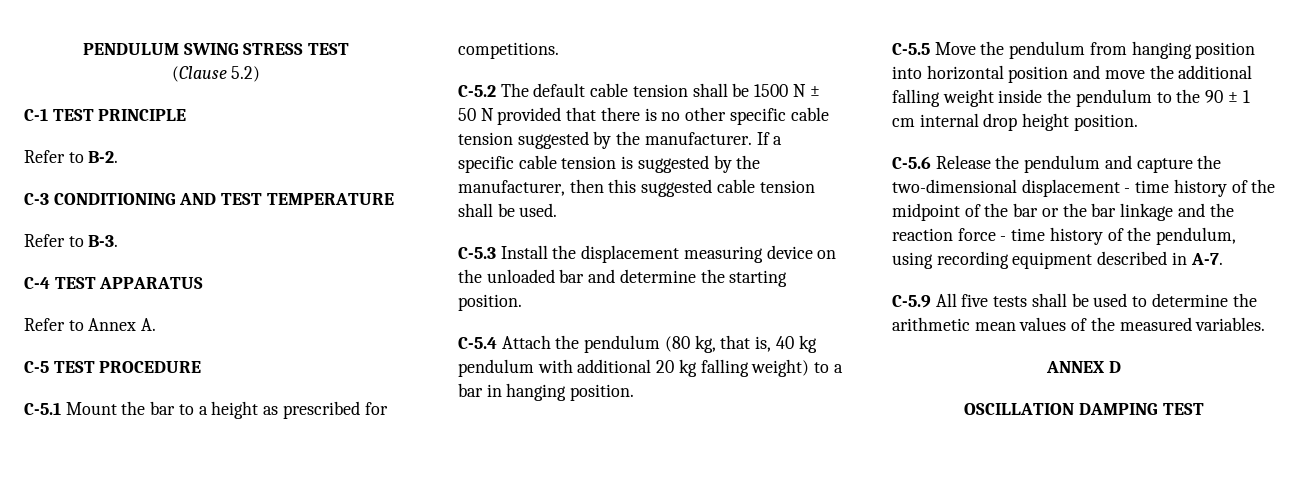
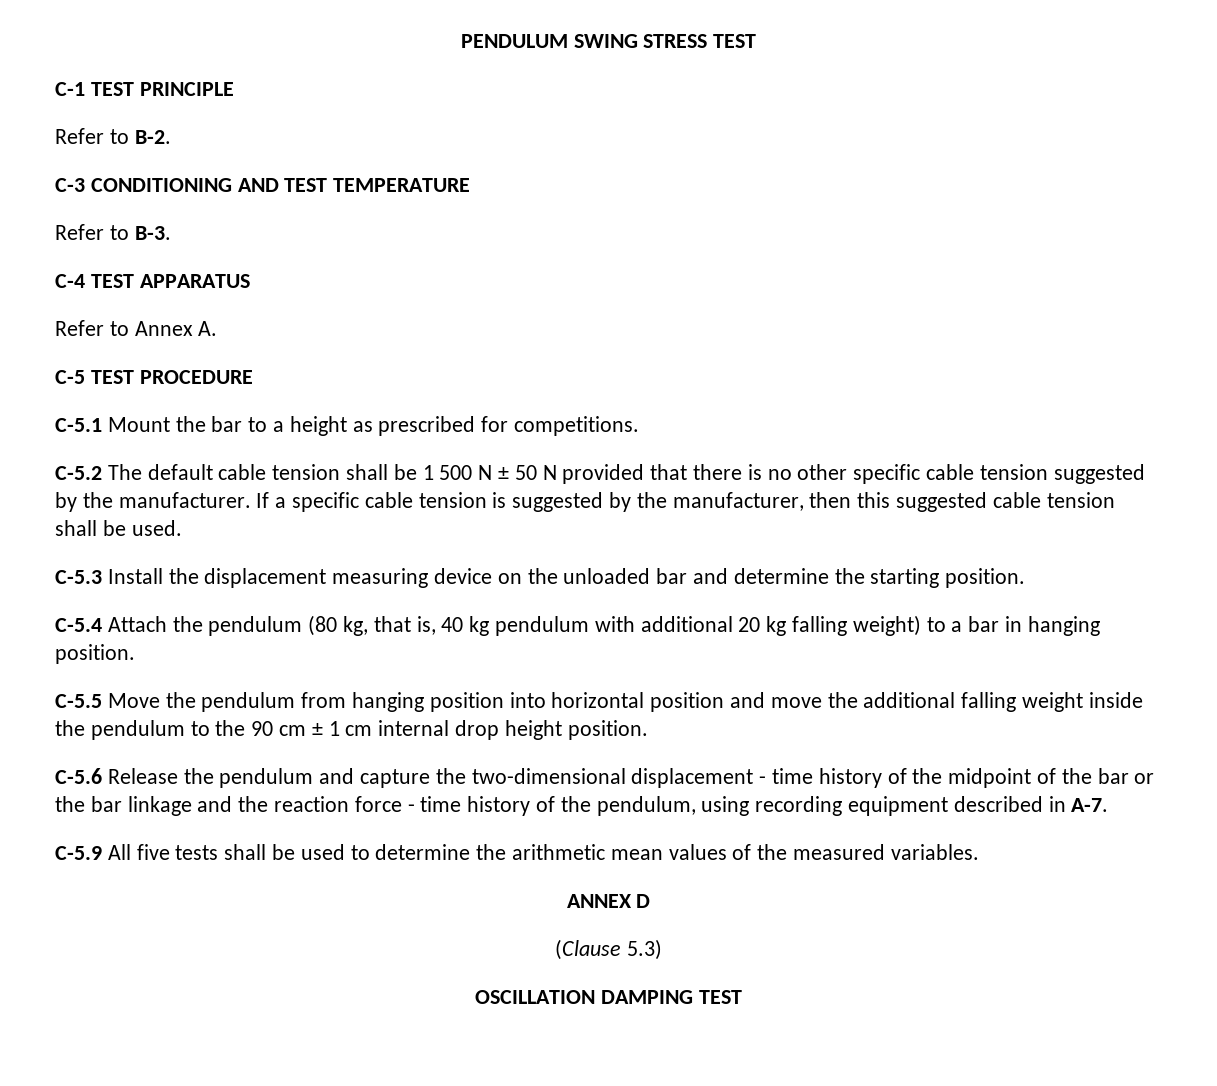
- (Clause 5.2)
- C-5.2 The default cable tension shall be 1500 N ± 50 N provided that there is no other specific cable tension suggested by the manufacturer.
+ C-5.2 The default cable tension shall be 1 500 N ± 50 N provided that there is no other specific cable tension suggested by the manufacturer.
- C-5.5 Move the pendulum from hanging position into horizontal position and move the additional falling weight inside the pendulum to the 90 ± 1 cm internal drop height position.
+ C-5.5 Move the pendulum from hanging position into horizontal position and move the additional falling weight inside the pendulum to the 90 cm ± 1 cm internal drop height position.
+ (Clause 5.3)

